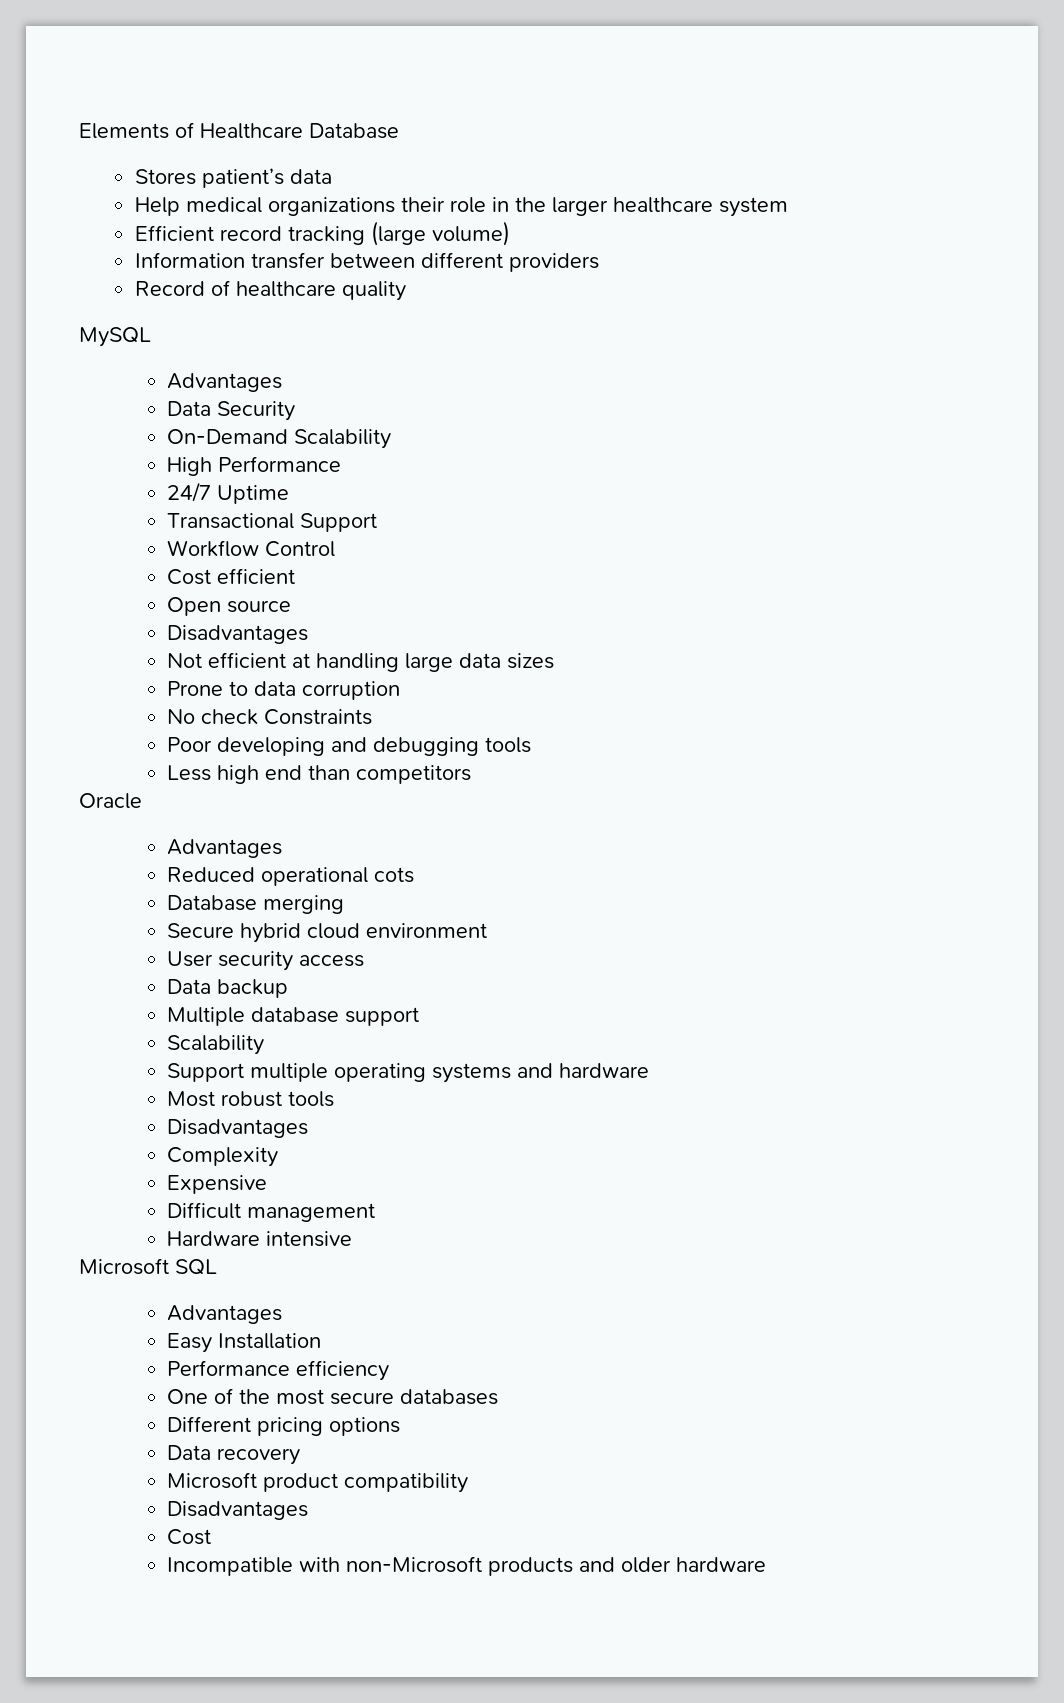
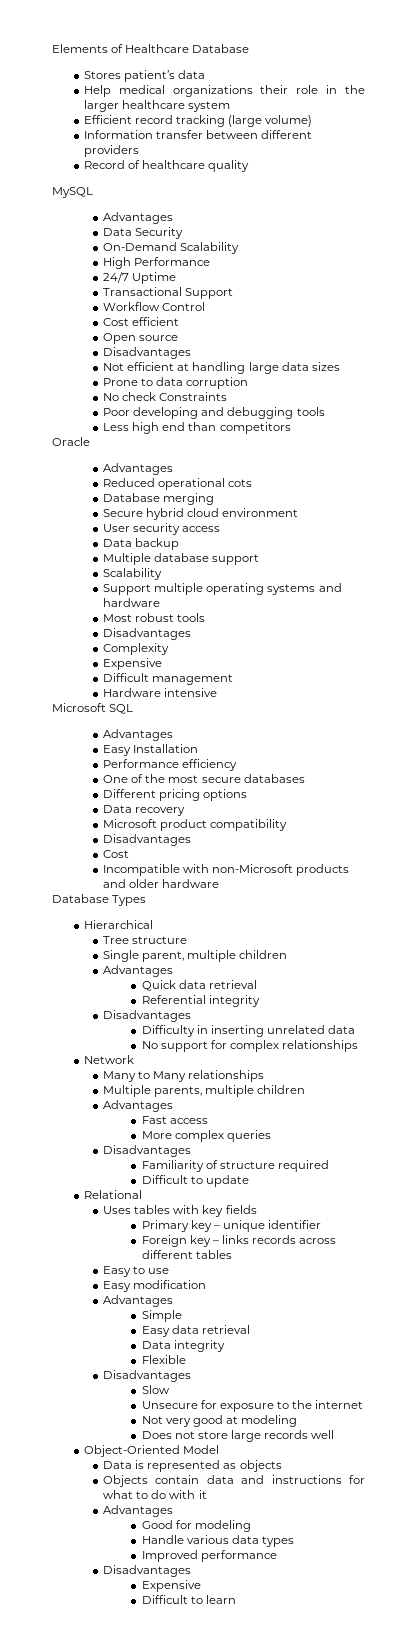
+ Database Types
+ Hierarchical
+ Tree structure
+ Single parent, multiple children
+ Advantages
+ Quick data retrieval
+ Referential integrity
+ Disadvantages
+ Difficulty in inserting unrelated data
+ No support for complex relationships
+ Network
+ Many to Many relationships
+ Multiple parents, multiple children
+ Advantages
+ Fast access
+ More complex queries
+ Disadvantages
+ Familiarity of structure required
+ Difficult to update
+ Relational
+ Uses tables with key fields
+ Primary key – unique identifier
+ Foreign key – links records across different tables
+ Easy to use
+ Easy modification
+ Advantages
+ Simple
+ Easy data retrieval
+ Data integrity
+ Flexible
+ Disadvantages
+ Slow
+ Unsecure for exposure to the internet
+ Not very good at modeling
+ Does not store large records well
+ Object-Oriented Model
+ Data is represented as objects
+ Objects contain data and instructions for what to do with it
+ Advantages
+ Good for modeling
+ Handle various data types
+ Improved performance
+ Disadvantages
+ Expensive
+ Difficult to learn

